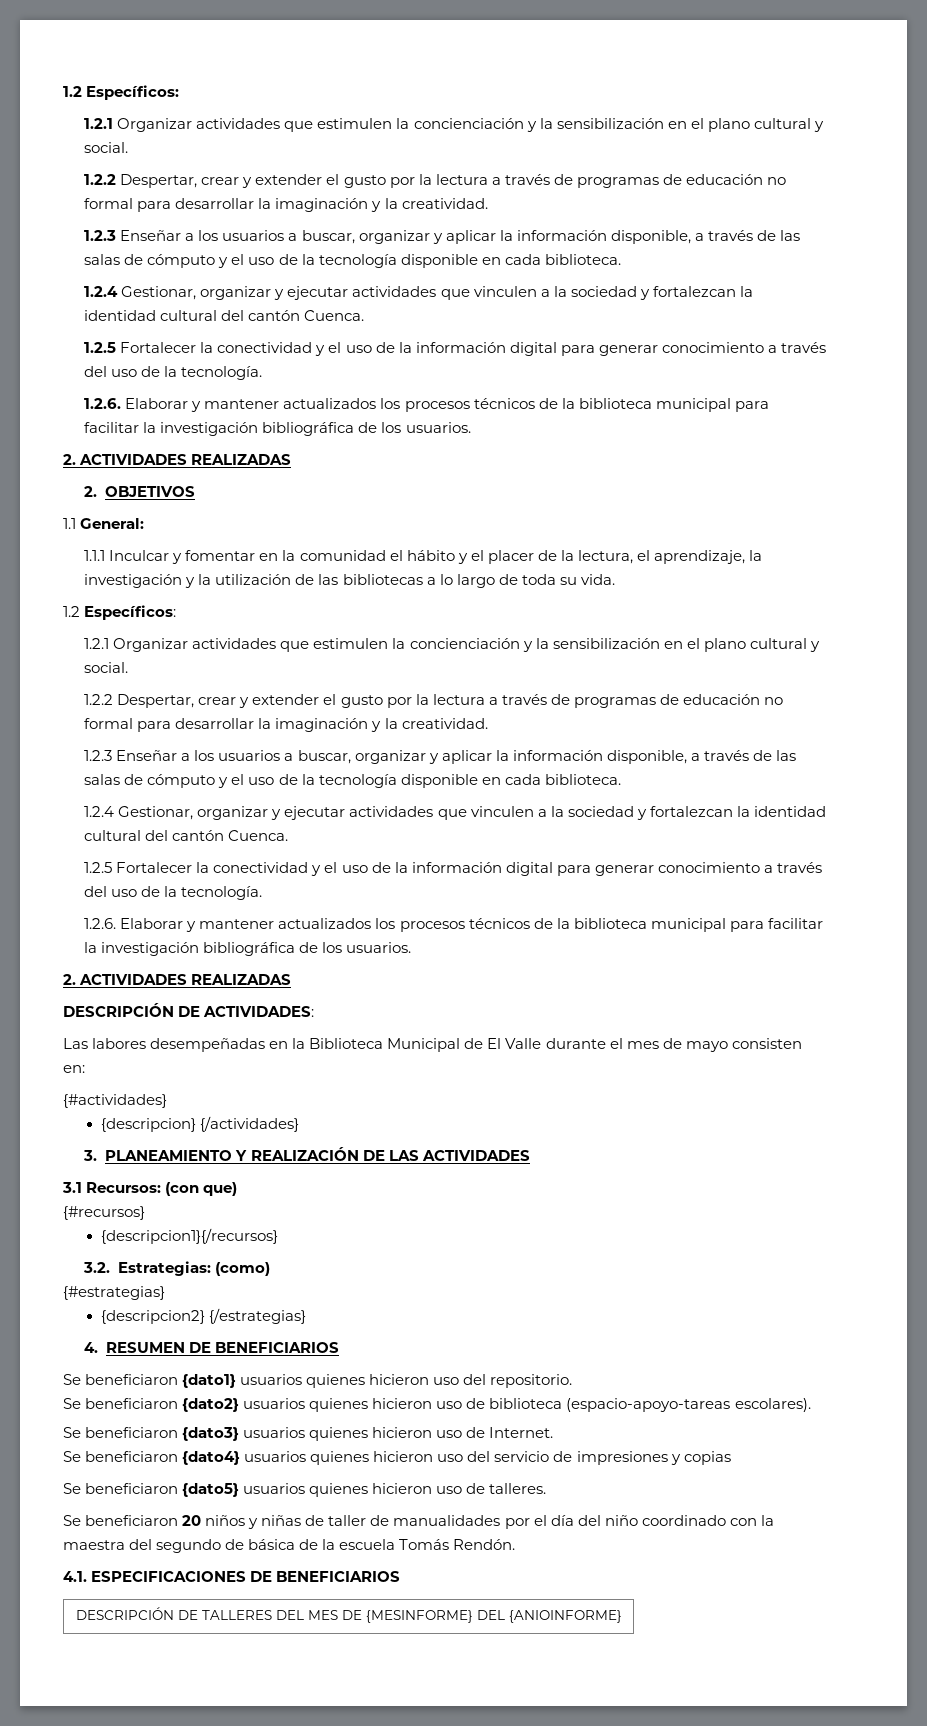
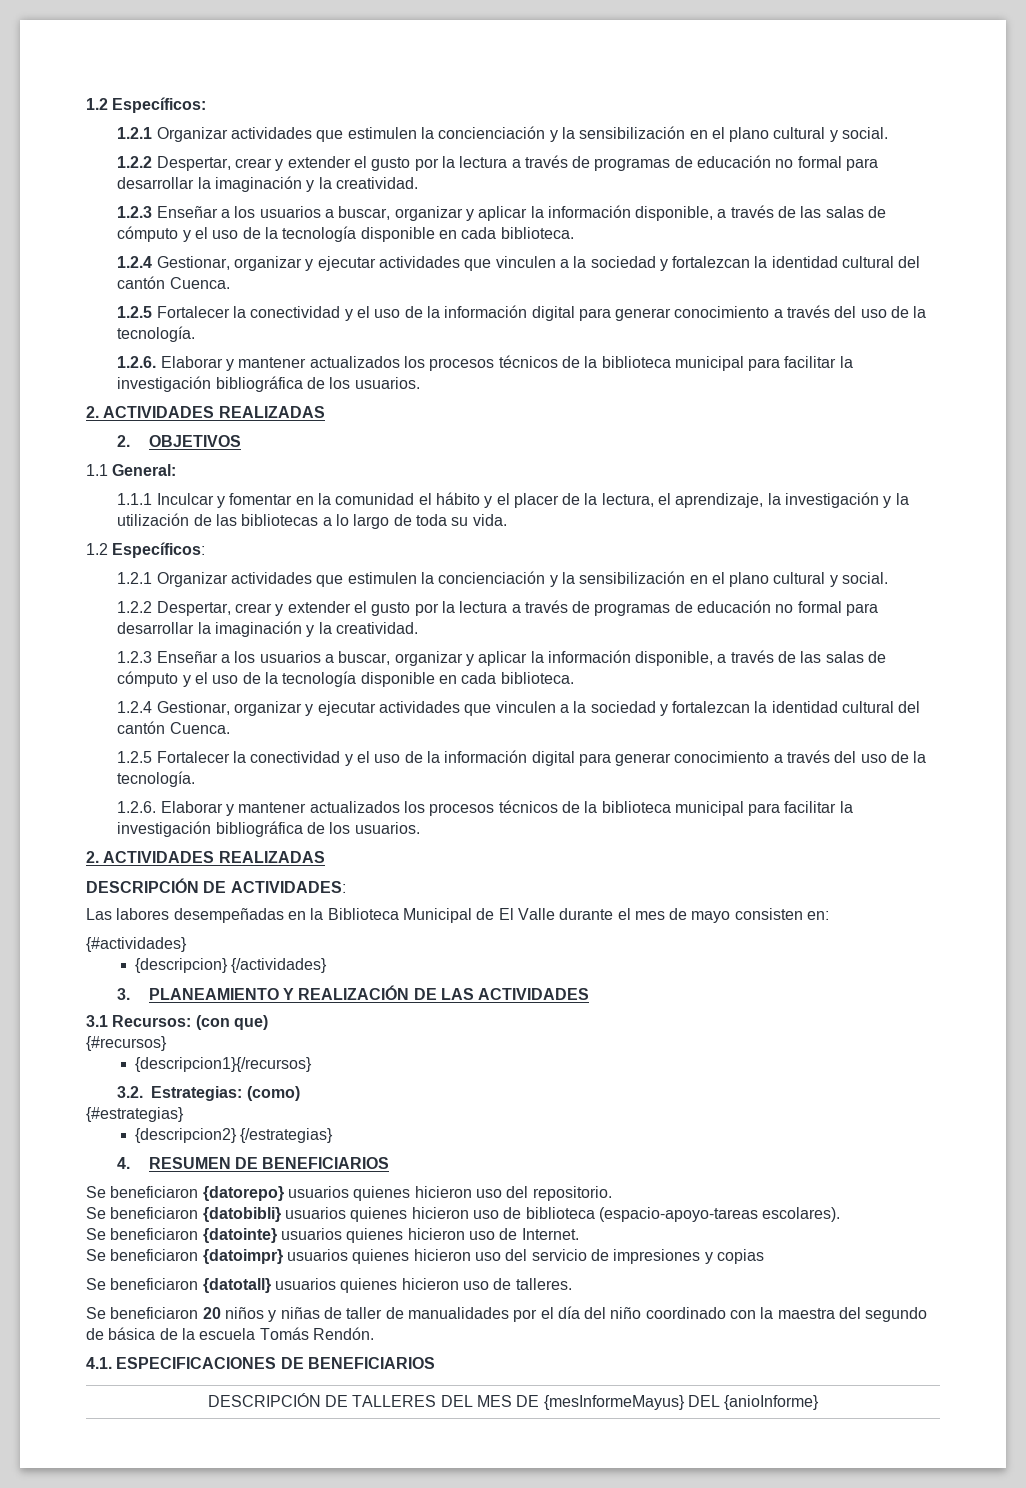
- Se beneficiaron {dato1} usuarios quienes hicieron uso del repositorio.
+ Se beneficiaron {datorepo} usuarios quienes hicieron uso del repositorio.
- Se beneficiaron {dato2} usuarios quienes hicieron uso de biblioteca (espacio-apoyo-tareas escolares).
+ Se beneficiaron {datobibli} usuarios quienes hicieron uso de biblioteca (espacio-apoyo-tareas escolares).
- Se beneficiaron {dato3} usuarios quienes hicieron uso de Internet.
+ Se beneficiaron {datointe} usuarios quienes hicieron uso de Internet.
- Se beneficiaron {dato4} usuarios quienes hicieron uso del servicio de impresiones y copias
+ Se beneficiaron {datoimpr} usuarios quienes hicieron uso del servicio de impresiones y copias
- Se beneficiaron {dato5} usuarios quienes hicieron uso de talleres.
+ Se beneficiaron {datotall} usuarios quienes hicieron uso de talleres.
- DESCRIPCIÓN DE TALLERES DEL MES DE {MESINFORME} DEL {ANIOINFORME}
+ DESCRIPCIÓN DE TALLERES DEL MES DE {mesInformeMayus} DEL {anioInforme}

